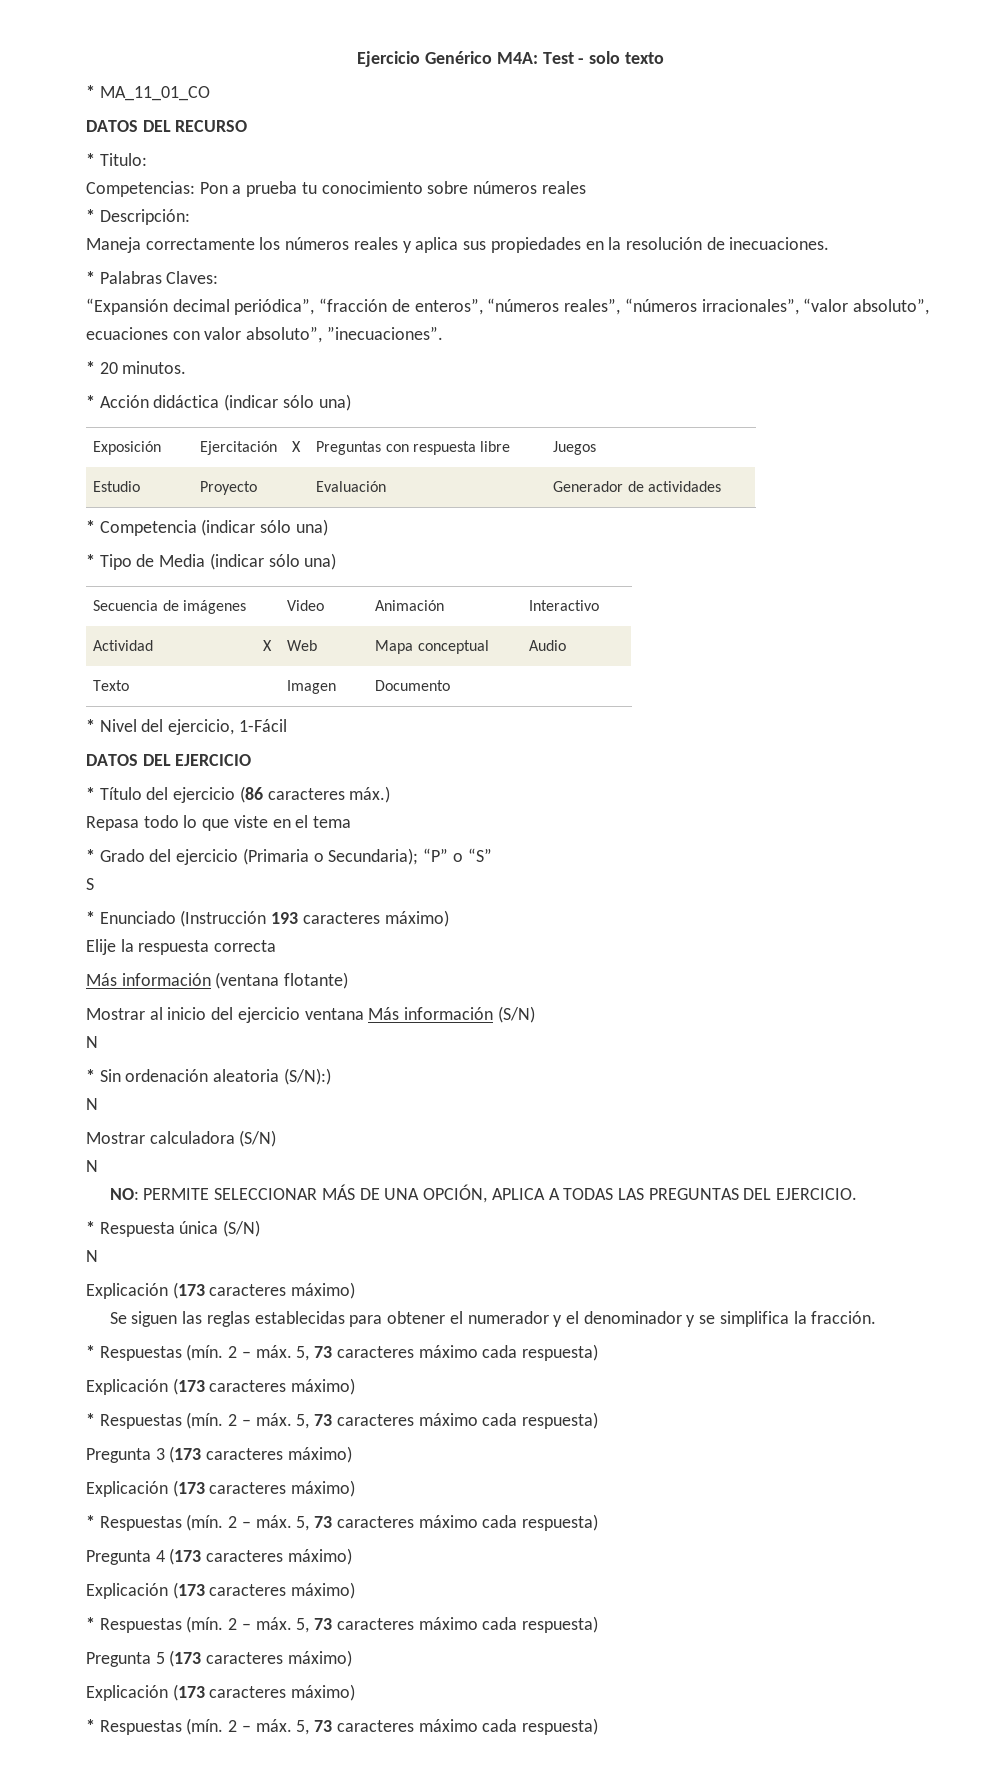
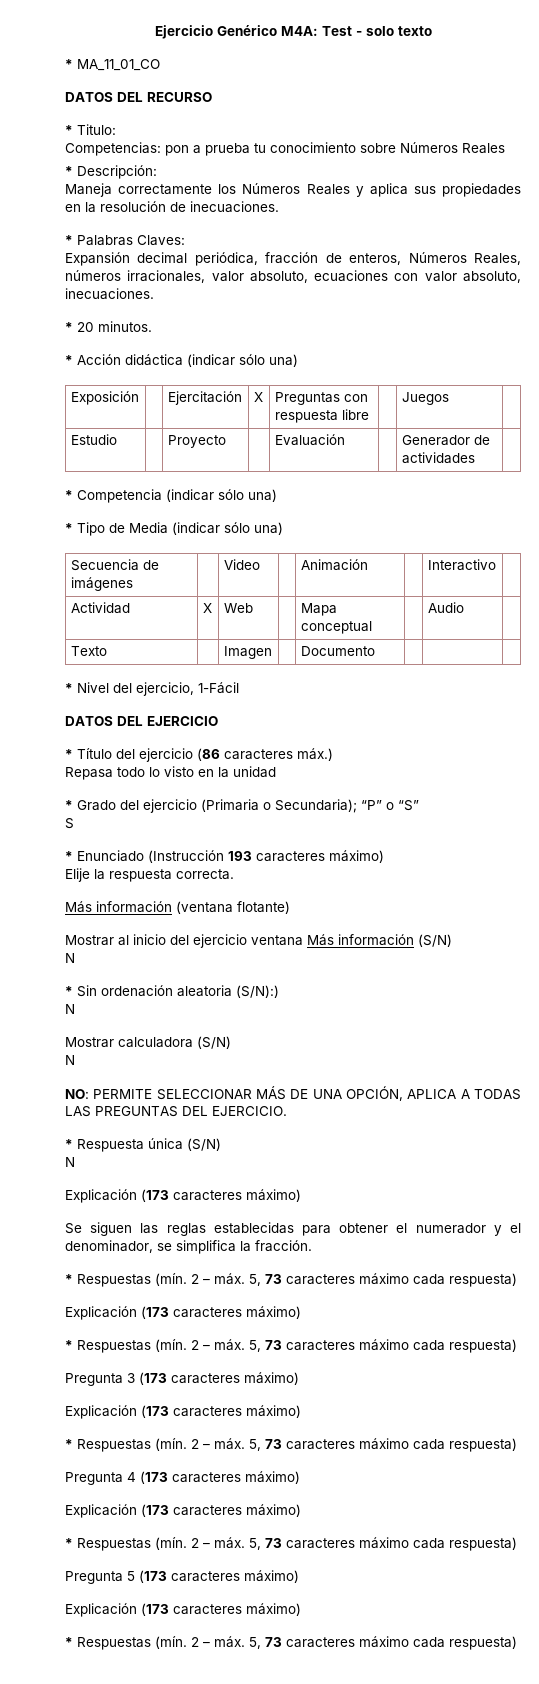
- Competencias: Pon a prueba tu conocimiento sobre números reales
+ Competencias: pon a prueba tu conocimiento sobre Números Reales
- Maneja correctamente los números reales y aplica sus propiedades en la resolución de inecuaciones.
+ Maneja correctamente los Números Reales y aplica sus propiedades en la resolución de inecuaciones.
- “Expansión decimal periódica”, “fracción de enteros”, “números reales”, “números irracionales”, “valor absoluto”, ecuaciones con valor absoluto”, ”inecuaciones”.
+ Expansión decimal periódica, fracción de enteros, Números Reales, números irracionales, valor absoluto, ecuaciones con valor absoluto, inecuaciones.
- Repasa todo lo que viste en el tema
+ Repasa todo lo visto en la unidad
- Elije la respuesta correcta
+ Elije la respuesta correcta.
- Se siguen las reglas establecidas para obtener el numerador y el denominador y se simplifica la fracción.
+ Se siguen las reglas establecidas para obtener el numerador y el denominador, se simplifica la fracción.

